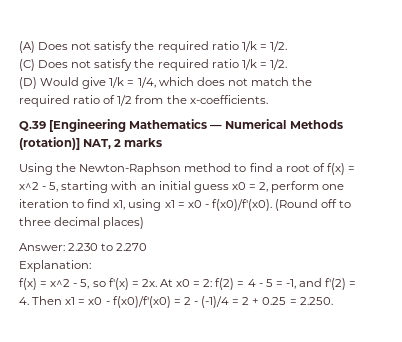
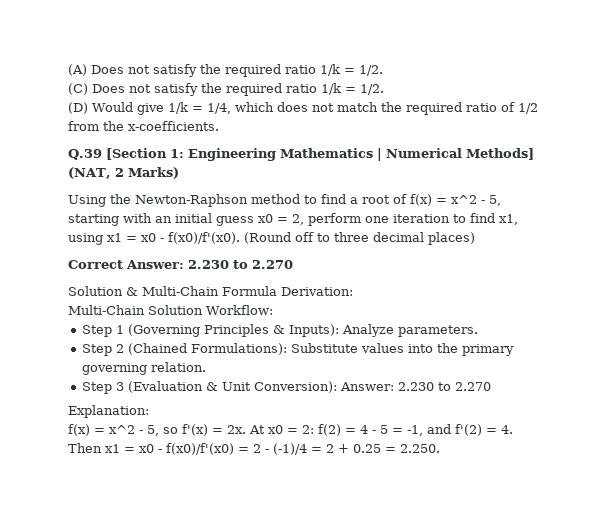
- Q.39 [Engineering Mathematics — Numerical Methods (rotation)] NAT, 2 marks
+ Q.39 [Section 1: Engineering Mathematics | Numerical Methods] (NAT, 2 Marks)
- Answer: 2.230 to 2.270
+ Correct Answer: 2.230 to 2.270
+ Solution & Multi-Chain Formula Derivation:
+ Multi-Chain Solution Workflow:
+ Step 1 (Governing Principles & Inputs): Analyze parameters.
+ Step 2 (Chained Formulations): Substitute values into the primary governing relation.
+ Step 3 (Evaluation & Unit Conversion): Answer: 2.230 to 2.270

